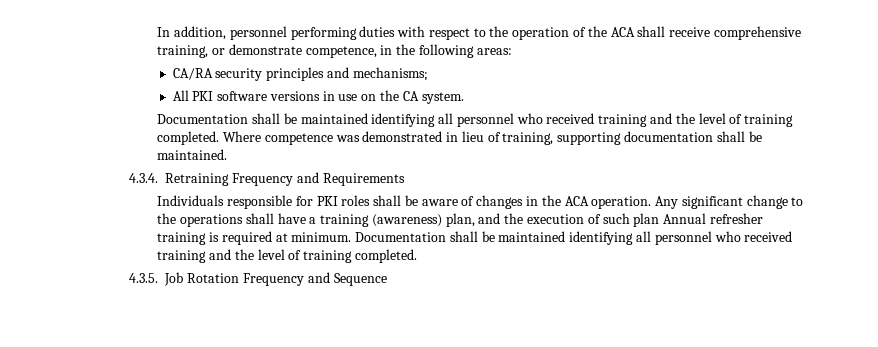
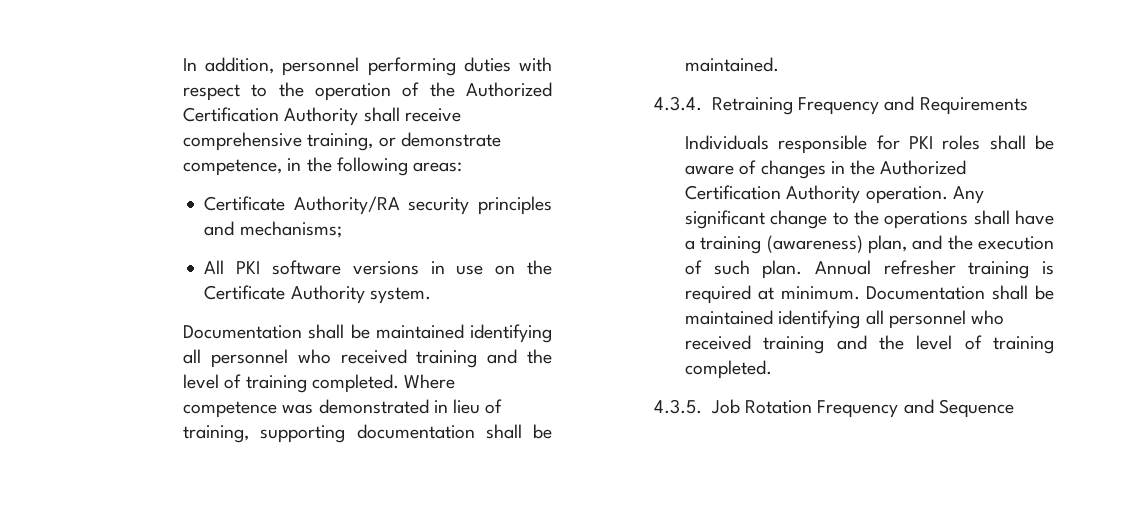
- In addition, personnel performing duties with respect to the operation of the ACA shall receive comprehensive training, or demonstrate competence, in the following areas:
+ In addition, personnel performing duties with respect to the operation of the Authorized Certification Authority shall receive comprehensive training, or demonstrate competence, in the following areas:
- CA/RA security principles and mechanisms;
+ Certificate Authority/RA security principles and mechanisms;
- All PKI software versions in use on the CA system.
+ All PKI software versions in use on the Certificate Authority system.
- Individuals responsible for PKI roles shall be aware of changes in the ACA operation.
+ Individuals responsible for PKI roles shall be aware of changes in the Authorized Certification Authority operation.
- Any significant change to the operations shall have a training (awareness) plan, and the execution of such plan Annual refresher training is required at minimum.
+ Any significant change to the operations shall have a training (awareness) plan, and the execution of such plan. Annual refresher training is required at minimum.

